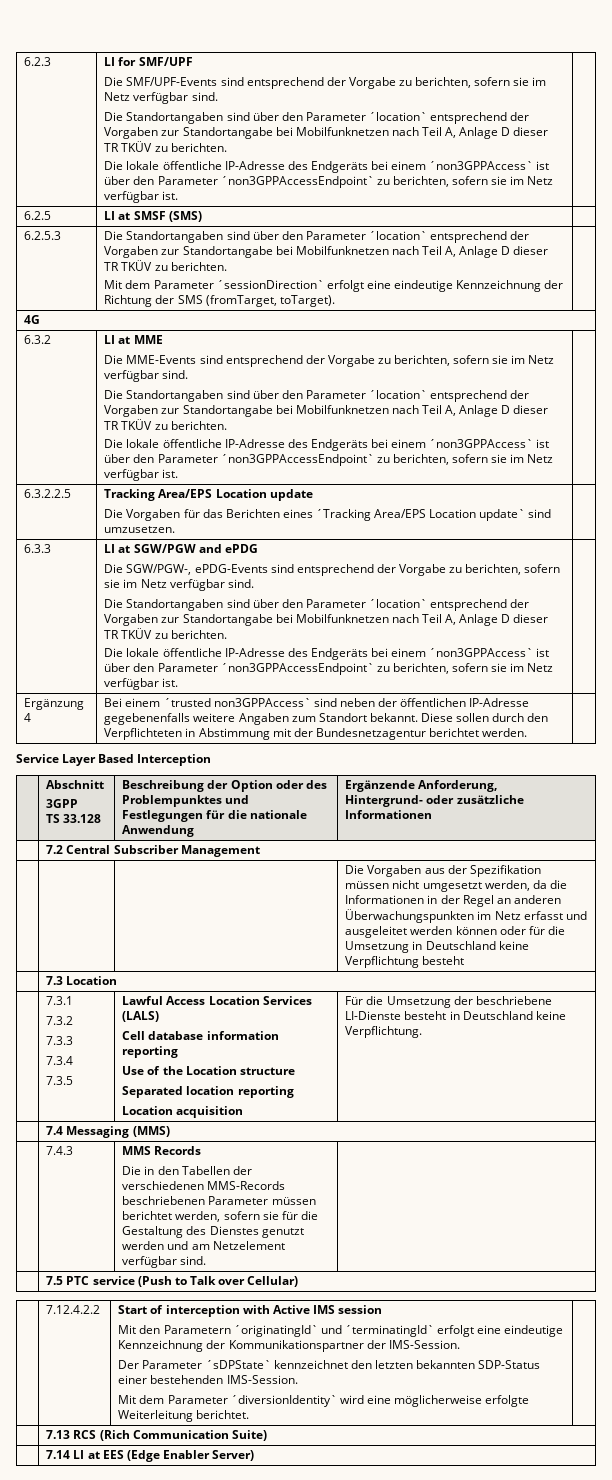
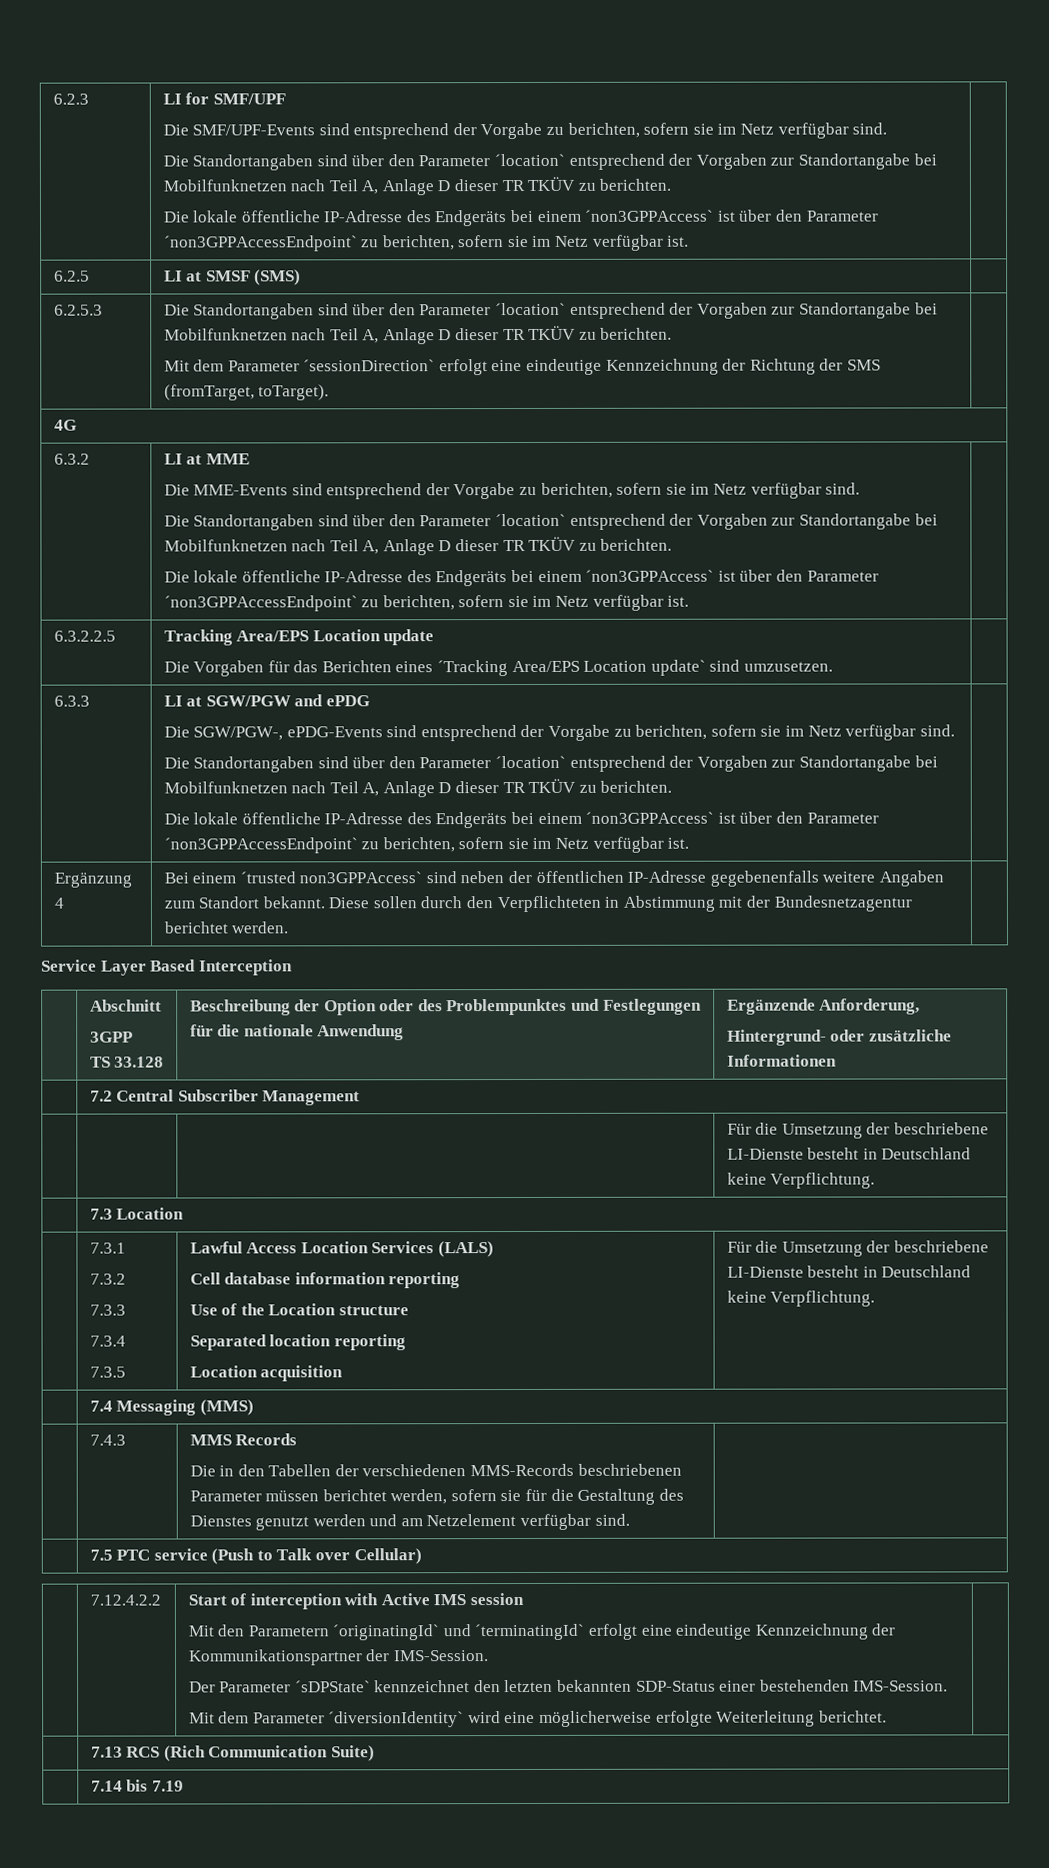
- | | | Die Vorgaben aus der Spezifikation müssen nicht umgesetzt werden, da die Informationen in der Regel an anderen Überwachungspunkten im Netz erfasst und ausgeleitet werden können oder für die Umsetzung in Deutschland keine Verpflichtung besteht
+ | | | Für die Umsetzung der beschriebene LI-Dienste besteht in Deutschland keine Verpflichtung.
- | 7.14 LI at EES (Edge Enabler Server)
+ | 7.14 bis 7.19

